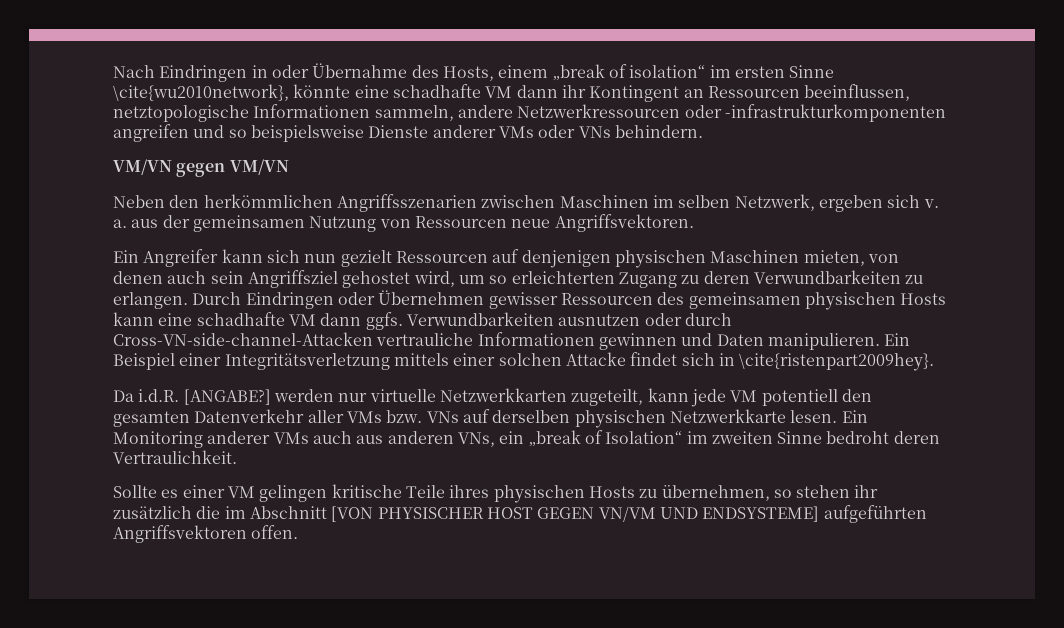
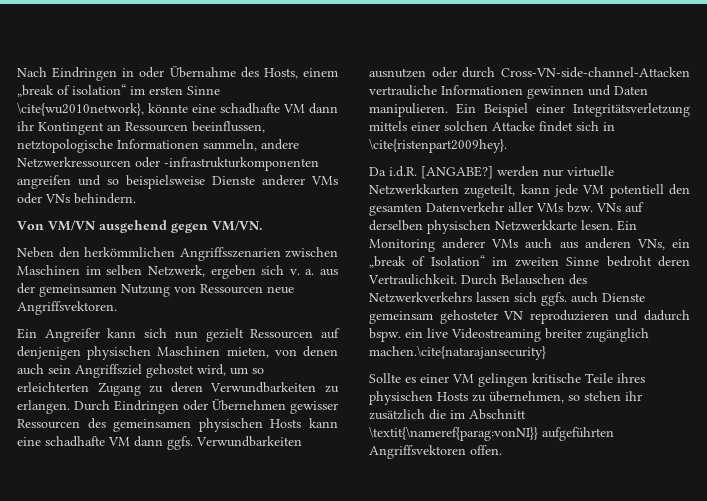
- VM/VN gegen VM/VN
+ Von VM/VN ausgehend gegen VM/VN.
+ Durch Belauschen des Netzwerkverkehrs lassen sich ggfs. auch Dienste gemeinsam gehosteter VN reproduzieren und dadurch bspw. ein live Videostreaming breiter zugänglich machen.\cite{natarajansecurity}
- Sollte es einer VM gelingen kritische Teile ihres physischen Hosts zu übernehmen, so stehen ihr zusätzlich die im Abschnitt [VON PHYSISCHER HOST GEGEN VN/VM UND ENDSYSTEME] aufgeführten Angriffsvektoren offen.
+ Sollte es einer VM gelingen kritische Teile ihres physischen Hosts zu übernehmen, so stehen ihr zusätzlich die im Abschnitt \textit{\nameref{parag:vonNI}} aufgeführten Angriffsvektoren offen.

